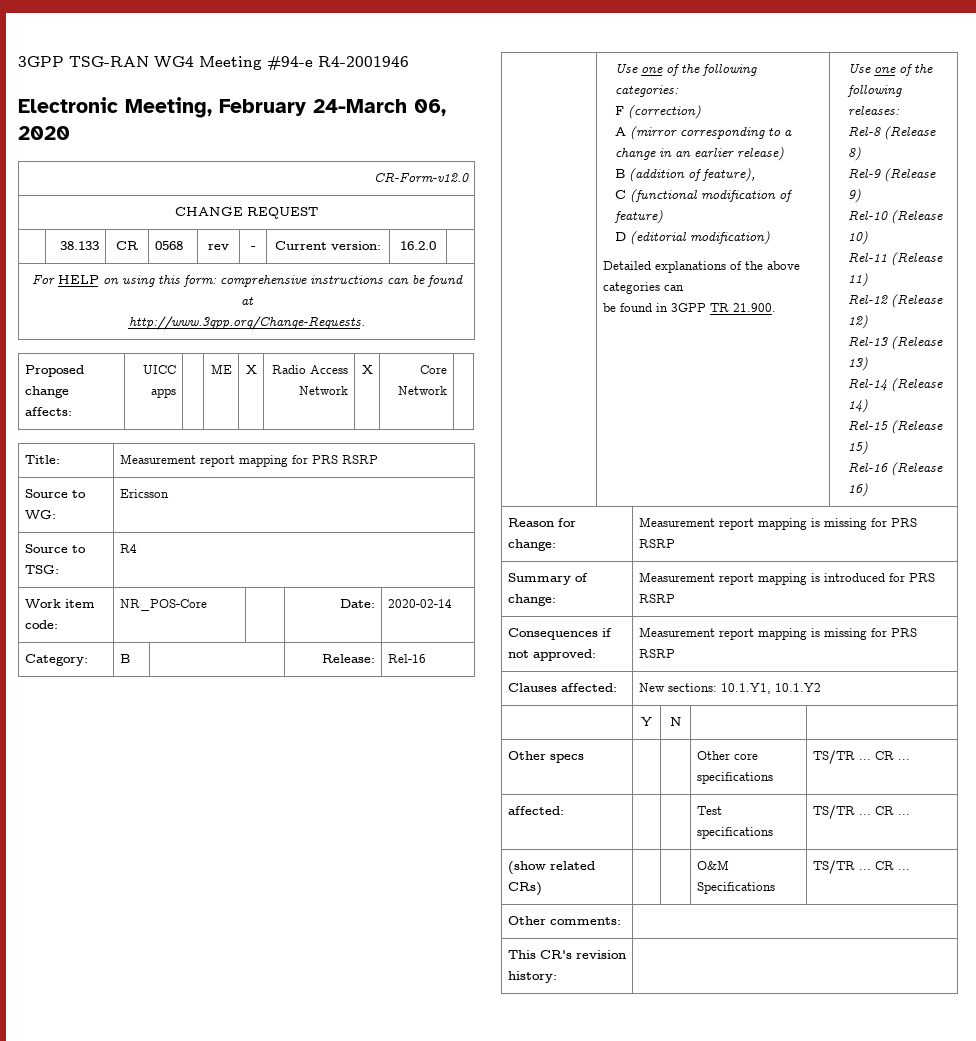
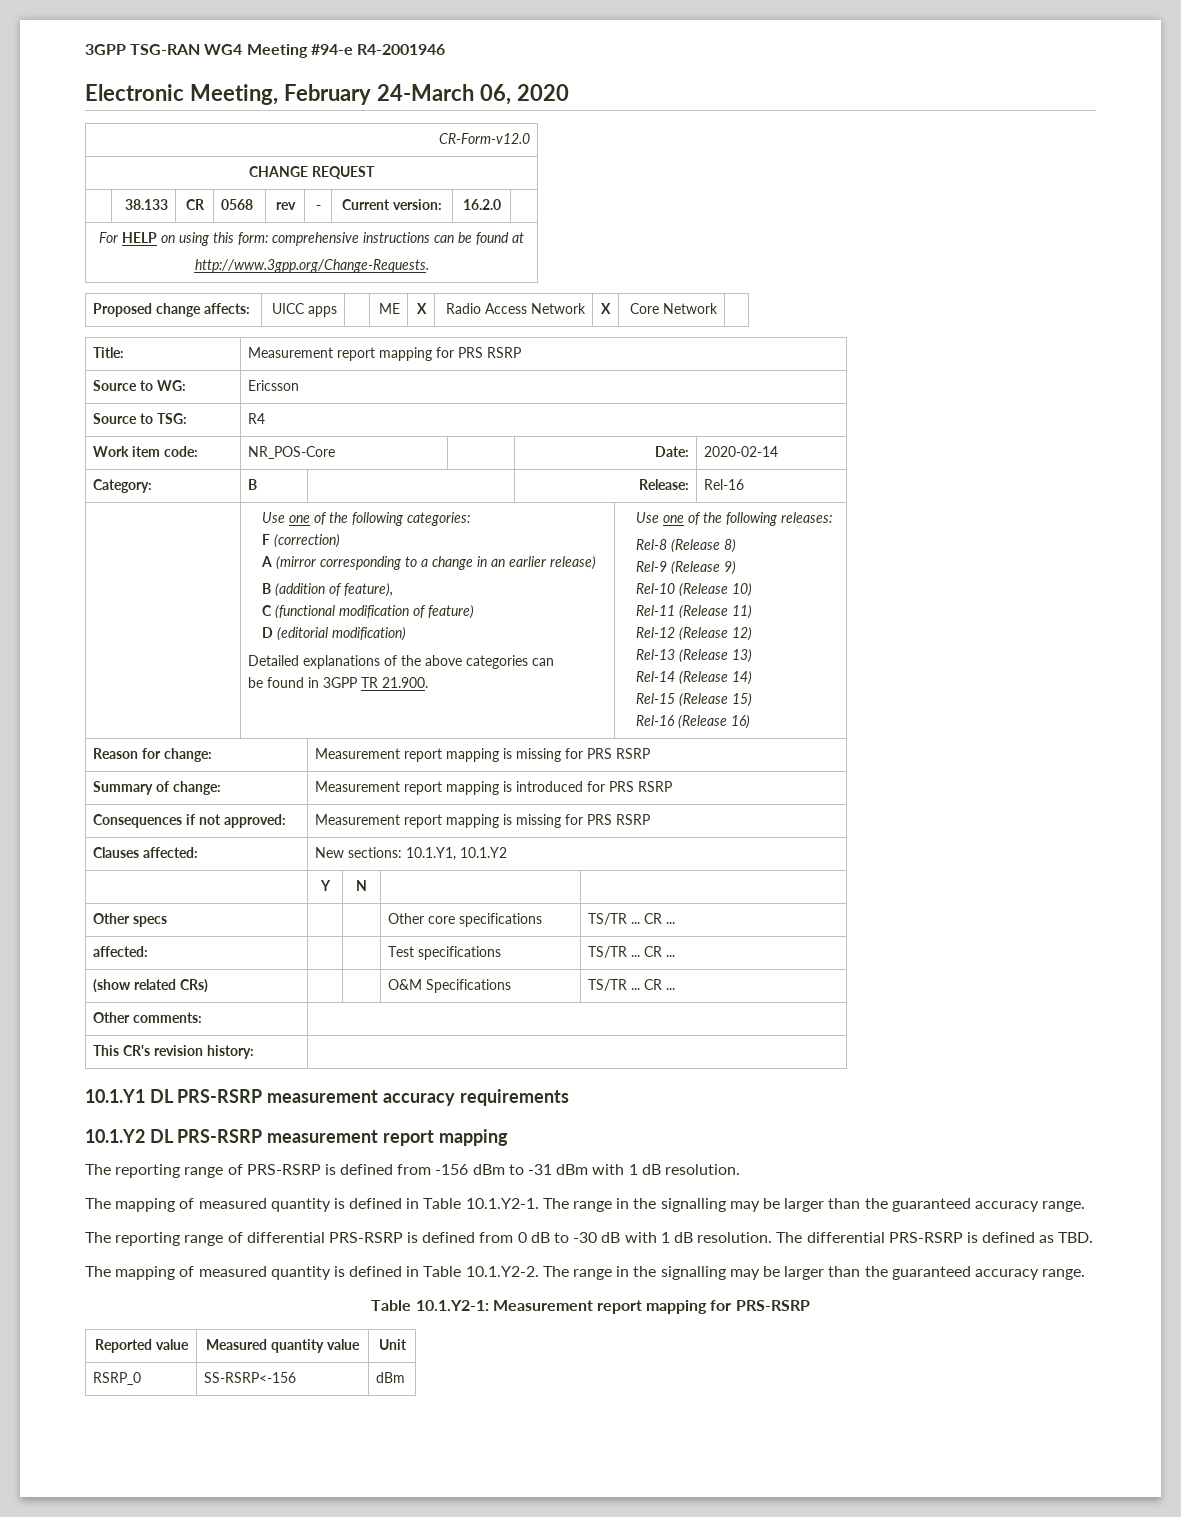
+ 10.1.Y1 DL PRS-RSRP measurement accuracy requirements
+ 10.1.Y2 DL PRS-RSRP measurement report mapping
+ The reporting range of PRS-RSRP is defined from -156 dBm to -31 dBm with 1 dB resolution.
+ The mapping of measured quantity is defined in Table 10.1.Y2-1. The range in the signalling may be larger than the guaranteed accuracy range.
+ The reporting range of differential PRS-RSRP is defined from 0 dB to -30 dB with 1 dB resolution. The differential PRS-RSRP is defined as TBD.
+ The mapping of measured quantity is defined in Table 10.1.Y2-2. The range in the signalling may be larger than the guaranteed accuracy range.
+ Table 10.1.Y2-1: Measurement report mapping for PRS-RSRP
+ Reported value | Measured quantity value | Unit
+ RSRP_0 | SS-RSRP<-156 | dBm

